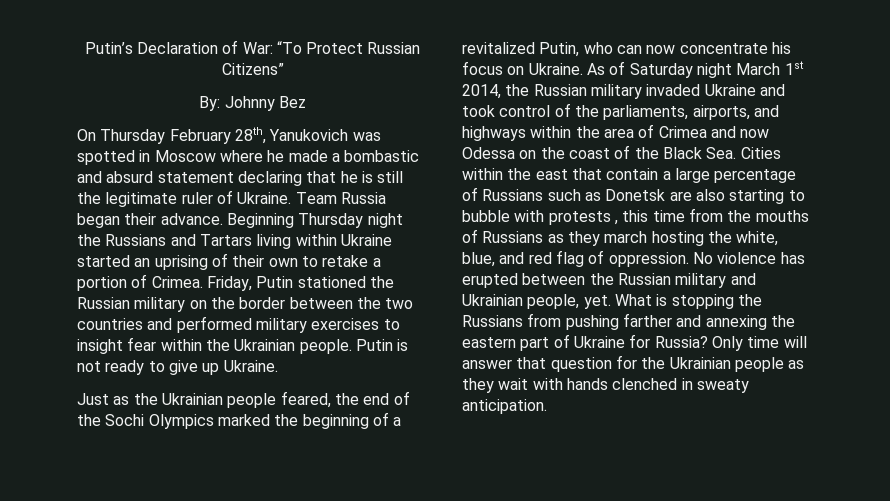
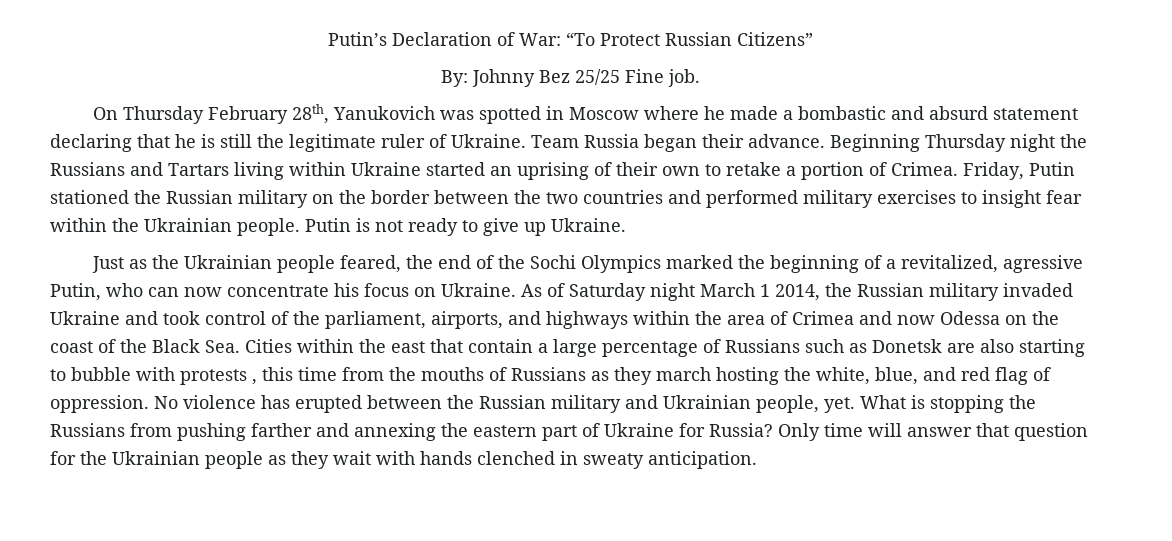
- By: Johnny Bez
+ By: Johnny Bez 25/25 Fine job.
- Just as the Ukrainian people feared, the end of the Sochi Olympics marked the beginning of a revitalized Putin, who can now concentrate his focus on Ukraine.
+ Just as the Ukrainian people feared, the end of the Sochi Olympics marked the beginning of a revitalized, agressive Putin, who can now concentrate his focus on Ukraine.
- As of Saturday night March 1st 2014, the Russian military invaded Ukraine and took control of the parliaments, airports, and highways within the area of Crimea and now Odessa on the coast of the Black Sea. Cities within the east that contain a large percentage of Russians such as Donetsk are also starting to bubble with protests , this time from the mouths of Russians as they march hosting the white, blue, and red flag of oppression.
+ As of Saturday night March 1 2014, the Russian military invaded Ukraine and took control of the parliament, airports, and highways within the area of Crimea and now Odessa on the coast of the Black Sea. Cities within the east that contain a large percentage of Russians such as Donetsk are also starting to bubble with protests , this time from the mouths of Russians as they march hosting the white, blue, and red flag of oppression.

